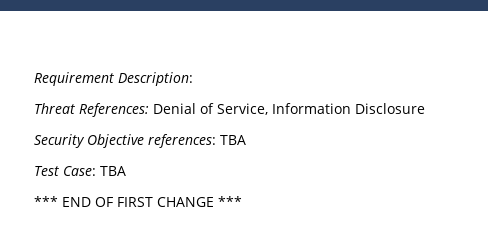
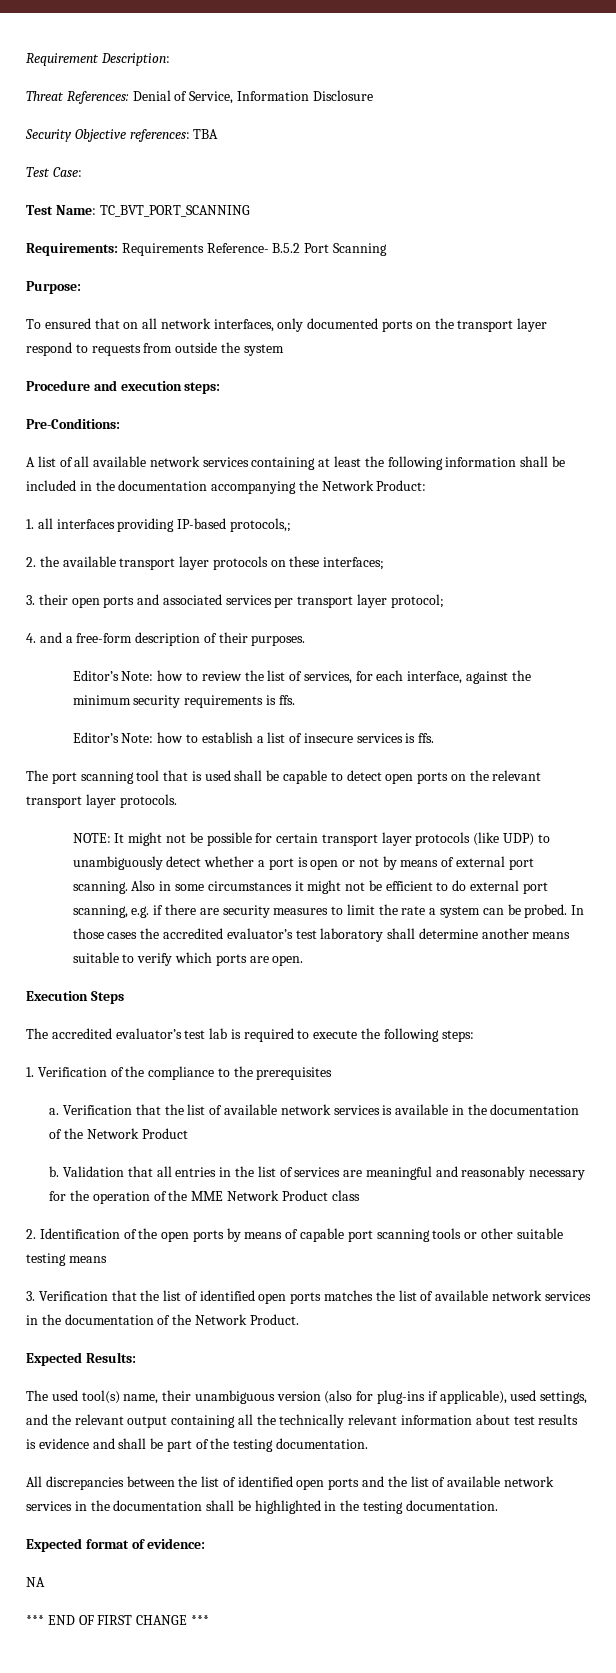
- Test Case: TBA
+ Test Case:
+ Test Name: TC_BVT_PORT_SCANNING
+ Requirements: Requirements Reference- B.5.2 Port Scanning
+ Purpose:
+ To ensured that on all network interfaces, only documented ports on the transport layer respond to requests from outside the system
+ Procedure and execution steps:
+ Pre-Conditions:
+ A list of all available network services containing at least the following information shall be included in the documentation accompanying the Network Product:
+ 1. all interfaces providing IP-based protocols,;
+ 2. the available transport layer protocols on these interfaces;
+ 3. their open ports and associated services per transport layer protocol;
+ 4. and a free-form description of their purposes.
+ Editor’s Note: how to review the list of services, for each interface, against the minimum security requirements is ffs.
+ Editor’s Note: how to establish a list of insecure services is ffs.
+ The port scanning tool that is used shall be capable to detect open ports on the relevant transport layer protocols.
+ NOTE: It might not be possible for certain transport layer protocols (like UDP) to unambiguously detect whether a port is open or not by means of external port scanning. Also in some circumstances it might not be efficient to do external port scanning, e.g. if there are security measures to limit the rate a system can be probed. In those cases the accredited evaluator’s test laboratory shall determine another means suitable to verify which ports are open.
+ Execution Steps
+ The accredited evaluator’s test lab is required to execute the following steps:
+ 1. Verification of the compliance to the prerequisites
+ a. Verification that the list of available network services is available in the documentation of the Network Product
+ b. Validation that all entries in the list of services are meaningful and reasonably necessary for the operation of the MME Network Product class
+ 2. Identification of the open ports by means of capable port scanning tools or other suitable testing means
+ 3. Verification that the list of identified open ports matches the list of available network services in the documentation of the Network Product.
+ Expected Results:
+ The used tool(s) name, their unambiguous version (also for plug-ins if applicable), used settings, and the relevant output containing all the technically relevant information about test results is evidence and shall be part of the testing documentation.
+ All discrepancies between the list of identified open ports and the list of available network services in the documentation shall be highlighted in the testing documentation.
+ Expected format of evidence:
+ NA

